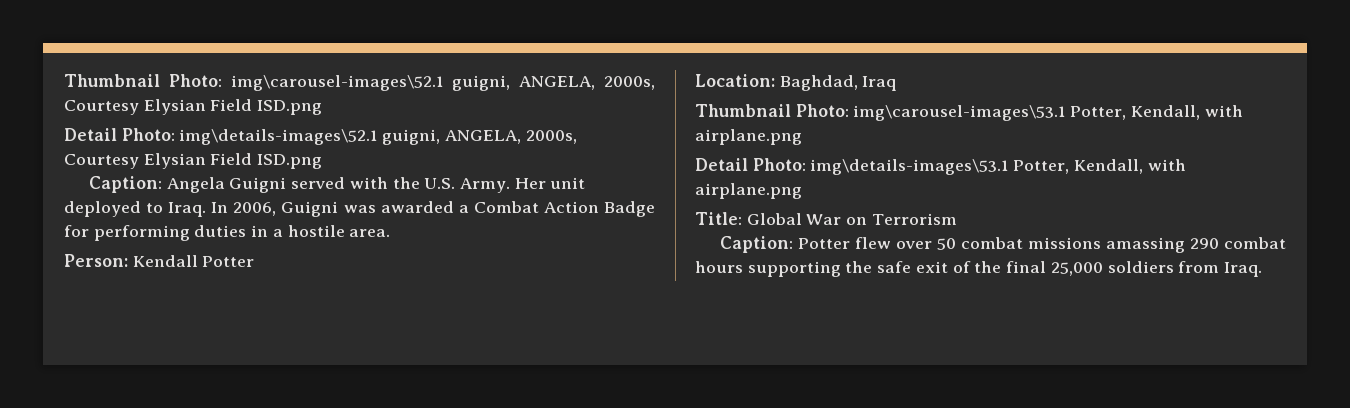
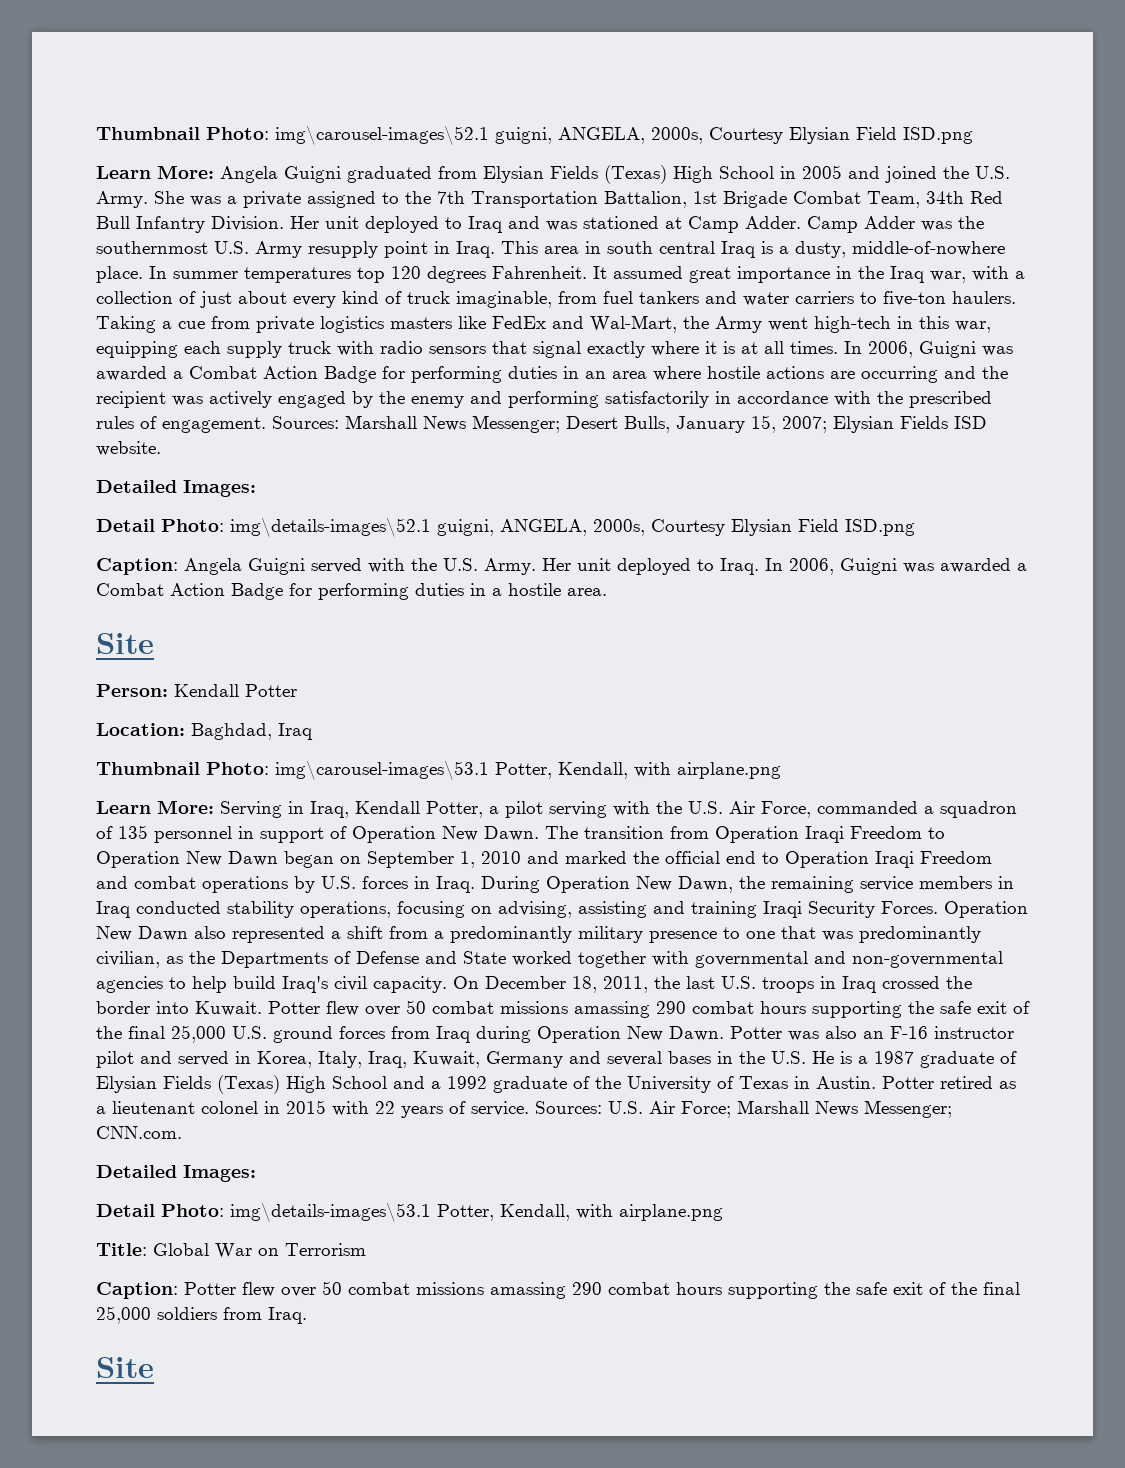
+ Learn More: Angela Guigni graduated from Elysian Fields (Texas) High School in 2005 and joined the U.S. Army. She was a private assigned to the 7th Transportation Battalion, 1st Brigade Combat Team, 34th Red Bull Infantry Division. Her unit deployed to Iraq and was stationed at Camp Adder. Camp Adder was the southernmost U.S. Army resupply point in Iraq. This area in south central Iraq is a dusty, middle-of-nowhere place. In summer temperatures top 120 degrees Fahrenheit. It assumed great importance in the Iraq war, with a collection of just about every kind of truck imaginable, from fuel tankers and water carriers to five-ton haulers. Taking a cue from private logistics masters like FedEx and Wal-Mart, the Army went high-tech in this war, equipping each supply truck with radio sensors that signal exactly where it is at all times. In 2006, Guigni was awarded a Combat Action Badge for performing duties in an area where hostile actions are occurring and the recipient was actively engaged by the enemy and performing satisfactorily in accordance with the prescribed rules of engagement. Sources: Marshall News Messenger; Desert Bulls, January 15, 2007; Elysian Fields ISD website.
+ Detailed Images:
  In 2006, Guigni was awarded a Combat Action Badge for performing duties in a hostile area.
+ Site
+ Learn More: Serving in Iraq, Kendall Potter, a pilot serving with the U.S. Air Force, commanded a squadron of 135 personnel in support of Operation New Dawn. The transition from Operation Iraqi Freedom to Operation New Dawn began on September 1, 2010 and marked the official end to Operation Iraqi Freedom and combat operations by U.S. forces in Iraq. During Operation New Dawn, the remaining service members in Iraq conducted stability operations, focusing on advising, assisting and training Iraqi Security Forces. Operation New Dawn also represented a shift from a predominantly military presence to one that was predominantly civilian, as the Departments of Defense and State worked together with governmental and non-governmental agencies to help build Iraq's civil capacity. On December 18, 2011, the last U.S. troops in Iraq crossed the border into Kuwait. Potter flew over 50 combat missions amassing 290 combat hours supporting the safe exit of the final 25,000 U.S. ground forces from Iraq during Operation New Dawn. Potter was also an F-16 instructor pilot and served in Korea, Italy, Iraq, Kuwait, Germany and several bases in the U.S. He is a 1987 graduate of Elysian Fields (Texas) High School and a 1992 graduate of the University of Texas in Austin. Potter retired as a lieutenant colonel in 2015 with 22 years of service. Sources: U.S. Air Force; Marshall News Messenger; CNN.com.
+ Detailed Images:
  Caption: Potter flew over 50 combat missions amassing 290 combat hours supporting the safe exit of the final 25,000 soldiers from Iraq.
+ Site

